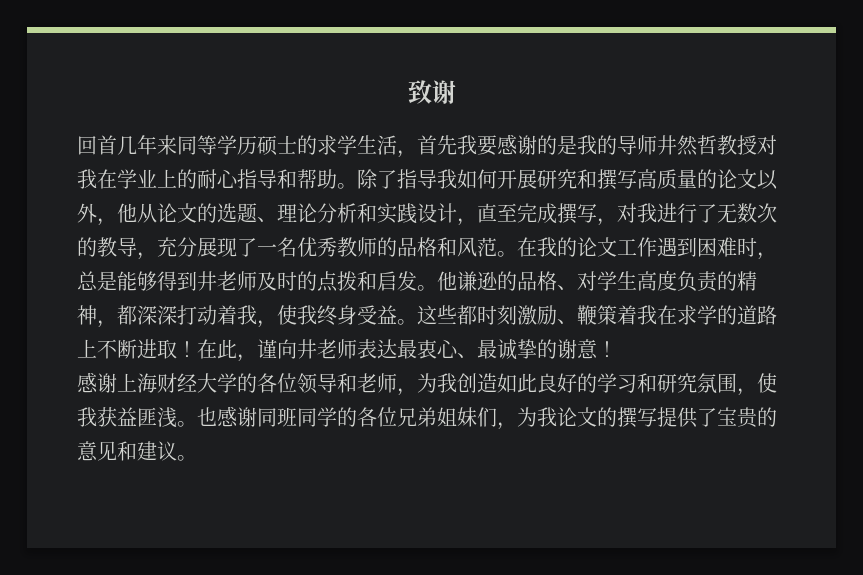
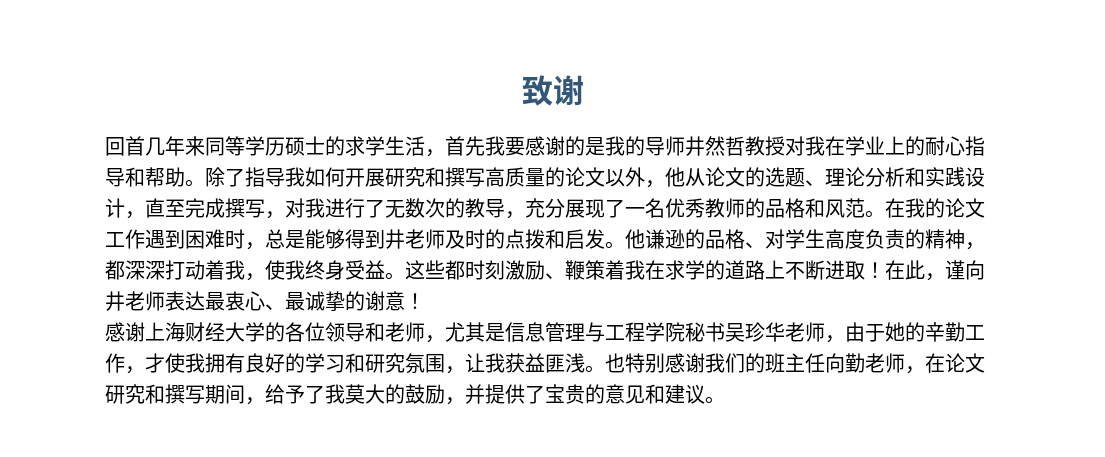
- 感谢上海财经大学的各位领导和老师，为我创造如此良好的学习和研究氛围，使我获益匪浅。
+ 感谢上海财经大学的各位领导和老师，尤其是信息管理与工程学院秘书吴珍华老师，由于她的辛勤工作，才使我拥有良好的学习和研究氛围，让我获益匪浅。
- 也感谢同班同学的各位兄弟姐妹们，为我论文的撰写提供了宝贵的意见和建议。
+ 也特别感谢我们的班主任向勤老师，在论文研究和撰写期间，给予了我莫大的鼓励，并提供了宝贵的意见和建议。

